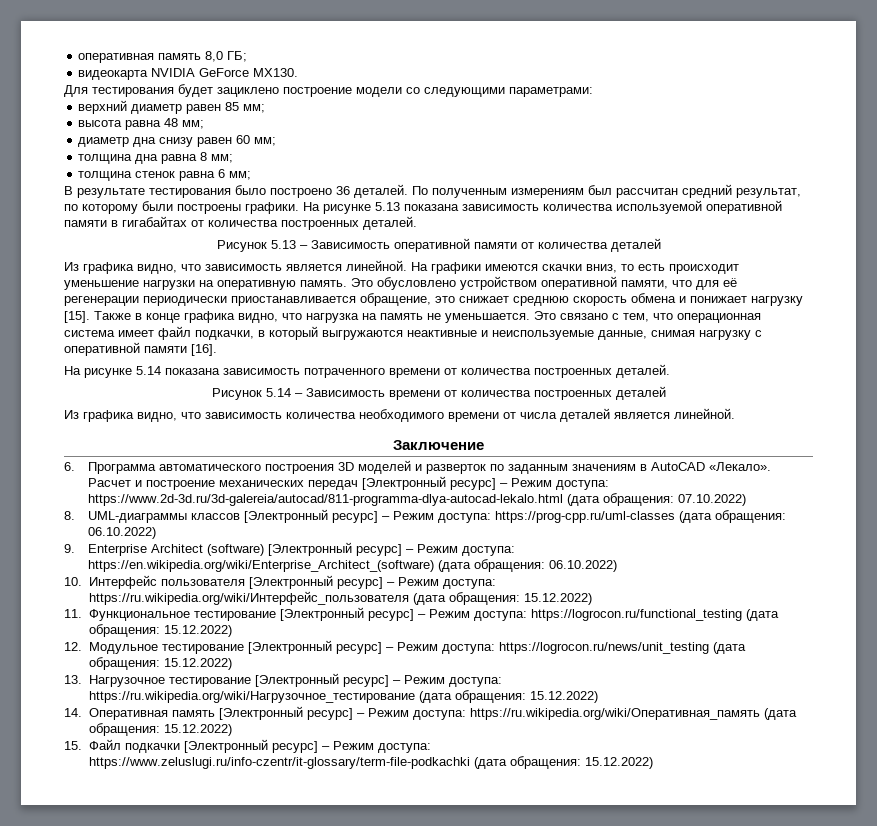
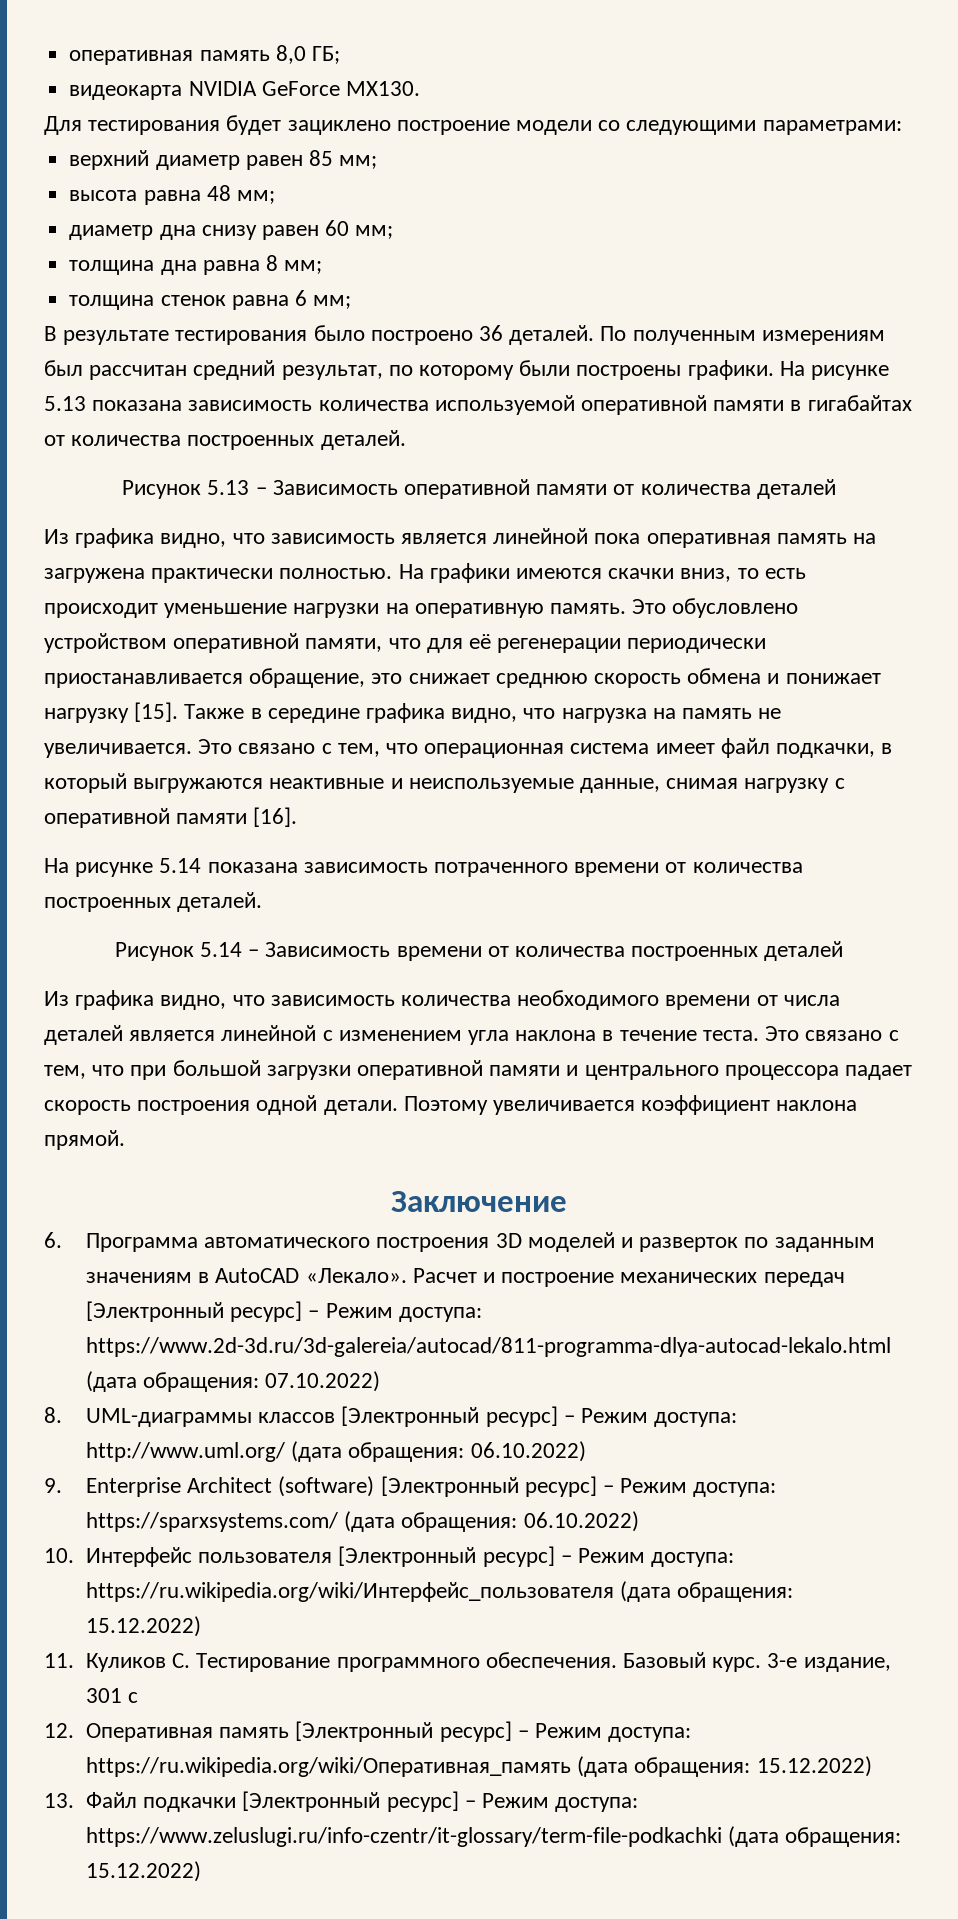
- Из графика видно, что зависимость является линейной.
+ Из графика видно, что зависимость является линейной пока оперативная память на загружена практически полностью.
- Также в конце графика видно, что нагрузка на память не уменьшается.
+ Также в середине графика видно, что нагрузка на память не увеличивается.
- Из графика видно, что зависимость количества необходимого времени от числа деталей является линейной.
+ Из графика видно, что зависимость количества необходимого времени от числа деталей является линейной с изменением угла наклона в течение теста. Это связано с тем, что при большой загрузки оперативной памяти и центрального процессора падает скорость построения одной детали. Поэтому увеличивается коэффициент наклона прямой.
- 8. UML-диаграммы классов [Электронный ресурс] – Режим доступа: https://prog-cpp.ru/uml-classes (дата обращения: 06.10.2022)
+ 8. UML-диаграммы классов [Электронный ресурс] – Режим доступа: http://www.uml.org/ (дата обращения: 06.10.2022)
- 9. Enterprise Architect (software) [Электронный ресурс] – Режим доступа: https://en.wikipedia.org/wiki/Enterprise_Architect_(software) (дата обращения: 06.10.2022)
+ 9. Enterprise Architect (software) [Электронный ресурс] – Режим доступа: https://sparxsystems.com/ (дата обращения: 06.10.2022)
- 11. Функциональное тестирование [Электронный ресурс] – Режим доступа: https://logrocon.ru/functional_testing (дата обращения: 15.12.2022)
- 12. Модульное тестирование [Электронный ресурс] – Режим доступа: https://logrocon.ru/news/unit_testing (дата обращения: 15.12.2022)
- 13. Нагрузочное тестирование [Электронный ресурс] – Режим доступа: https://ru.wikipedia.org/wiki/Нагрузочное_тестирование (дата обращения: 15.12.2022)
- 14. Оперативная память [Электронный ресурс] – Режим доступа: https://ru.wikipedia.org/wiki/Оперативная_память (дата обращения: 15.12.2022)
+ 11. Куликов С. Тестирование программного обеспечения. Базовый курс. 3-е издание, 301 с
+ 12. Оперативная память [Электронный ресурс] – Режим доступа: https://ru.wikipedia.org/wiki/Оперативная_память (дата обращения: 15.12.2022)
- 15. Файл подкачки [Электронный ресурс] – Режим доступа: https://www.zeluslugi.ru/info-czentr/it-glossary/term-file-podkachki (дата обращения: 15.12.2022)
+ 13. Файл подкачки [Электронный ресурс] – Режим доступа: https://www.zeluslugi.ru/info-czentr/it-glossary/term-file-podkachki (дата обращения: 15.12.2022)

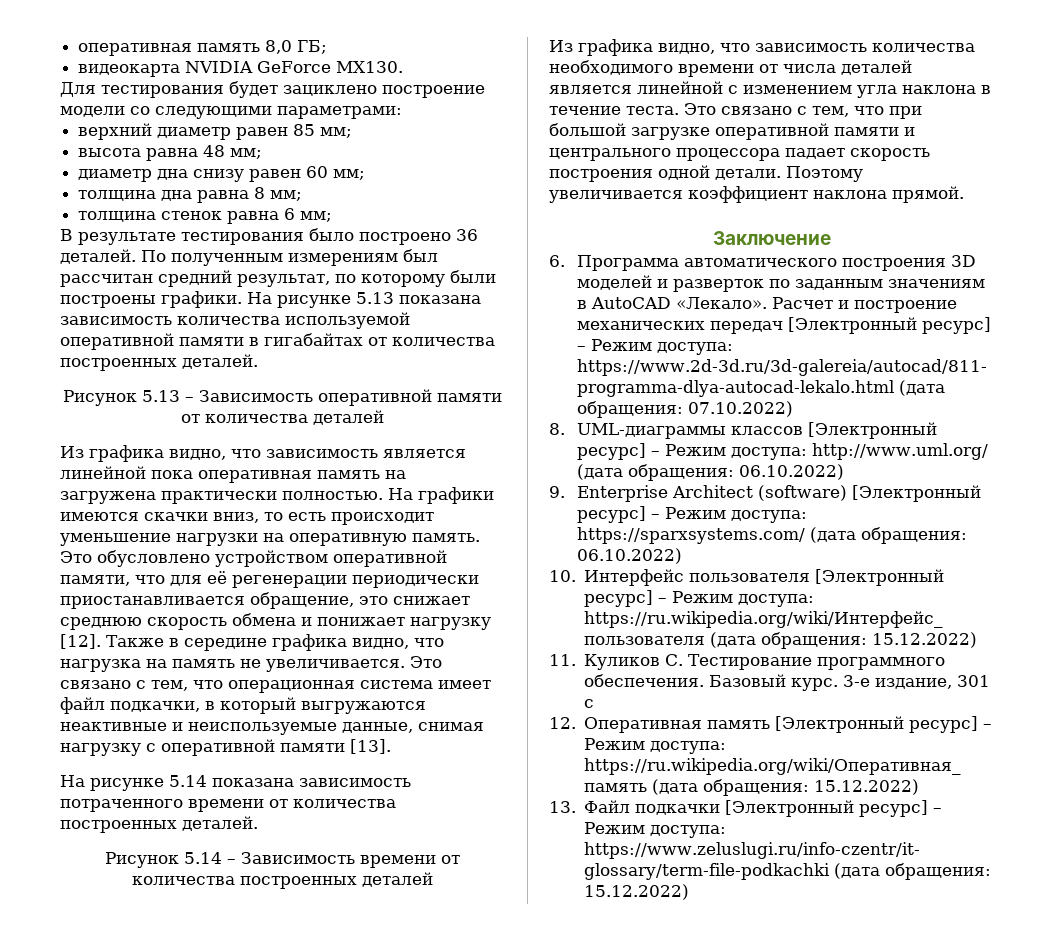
- Это обусловлено устройством оперативной памяти, что для её регенерации периодически приостанавливается обращение, это снижает среднюю скорость обмена и понижает нагрузку [15].
+ Это обусловлено устройством оперативной памяти, что для её регенерации периодически приостанавливается обращение, это снижает среднюю скорость обмена и понижает нагрузку [12].
- Это связано с тем, что операционная система имеет файл подкачки, в который выгружаются неактивные и неиспользуемые данные, снимая нагрузку с оперативной памяти [16].
+ Это связано с тем, что операционная система имеет файл подкачки, в который выгружаются неактивные и неиспользуемые данные, снимая нагрузку с оперативной памяти [13].
- Это связано с тем, что при большой загрузки оперативной памяти и центрального процессора падает скорость построения одной детали.
+ Это связано с тем, что при большой загрузке оперативной памяти и центрального процессора падает скорость построения одной детали.

